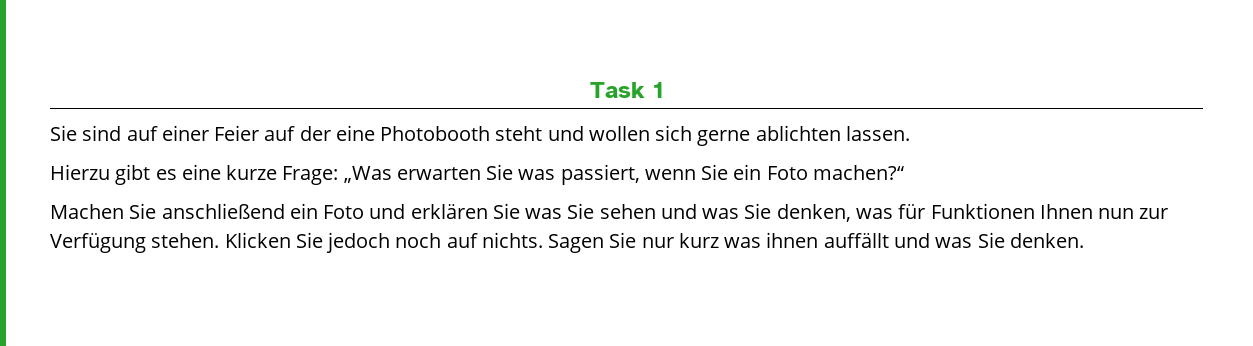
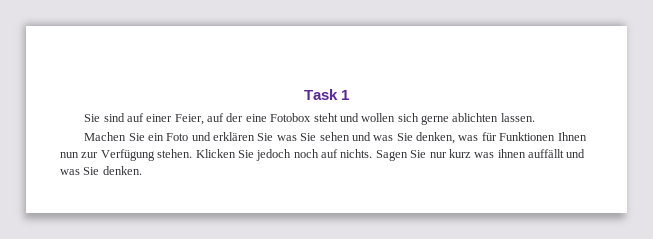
- Sie sind auf einer Feier auf der eine Photobooth steht und wollen sich gerne ablichten lassen.
+ Sie sind auf einer Feier, auf der eine Fotobox steht und wollen sich gerne ablichten lassen.
- Hierzu gibt es eine kurze Frage: „Was erwarten Sie was passiert, wenn Sie ein Foto machen?“
- Machen Sie anschließend ein Foto und erklären Sie was Sie sehen und was Sie denken, was für Funktionen Ihnen nun zur Verfügung stehen.
+ Machen Sie ein Foto und erklären Sie was Sie sehen und was Sie denken, was für Funktionen Ihnen nun zur Verfügung stehen.

